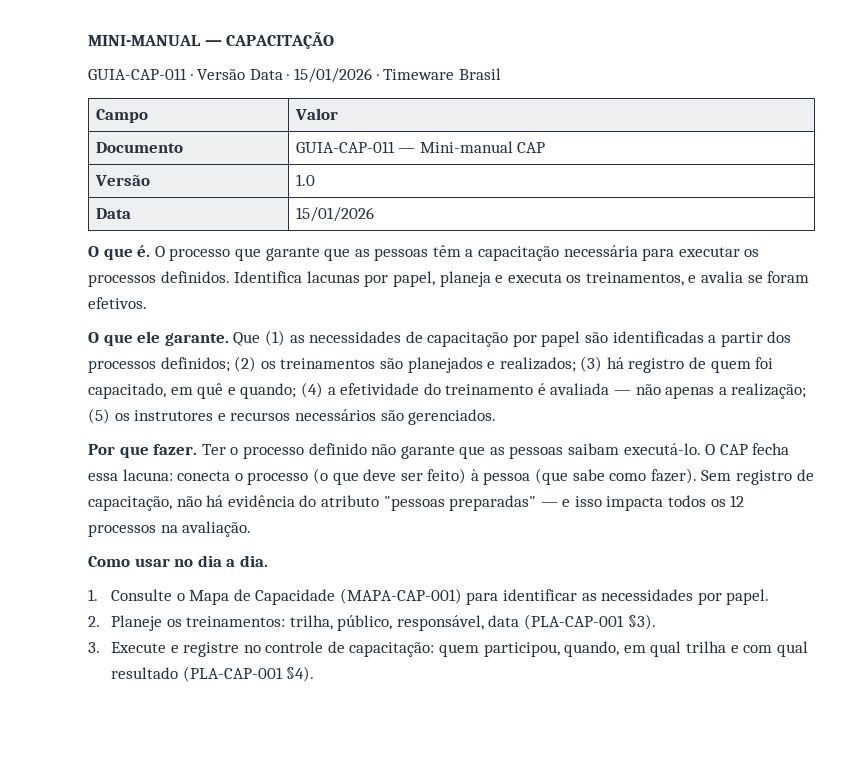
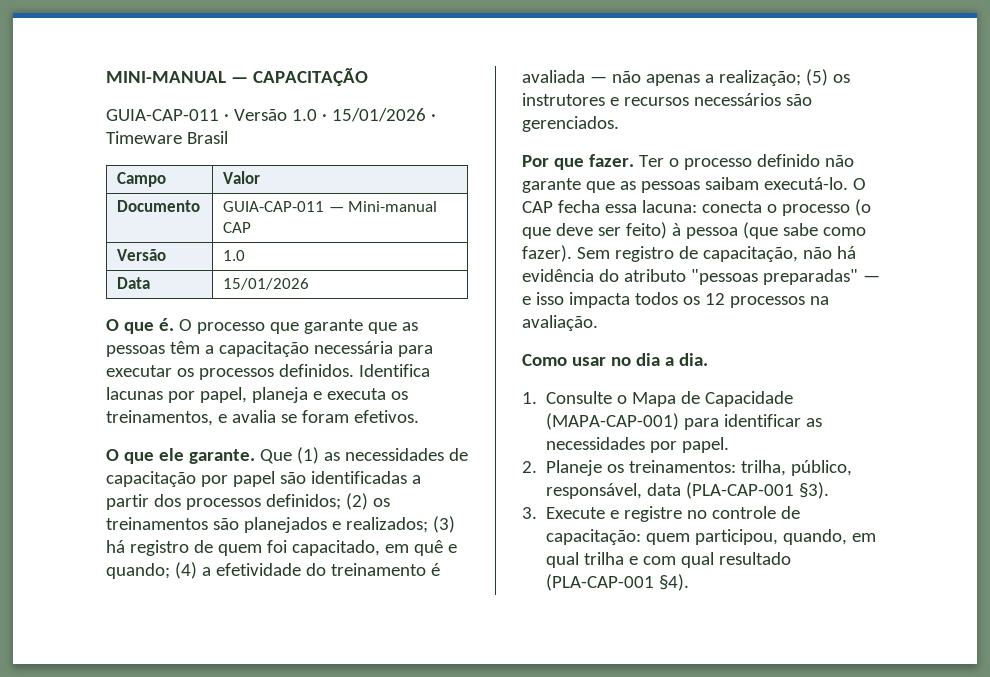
- GUIA-CAP-011 · Versão Data · 15/01/2026 · Timeware Brasil
+ GUIA-CAP-011 · Versão 1.0 · 15/01/2026 · Timeware Brasil

